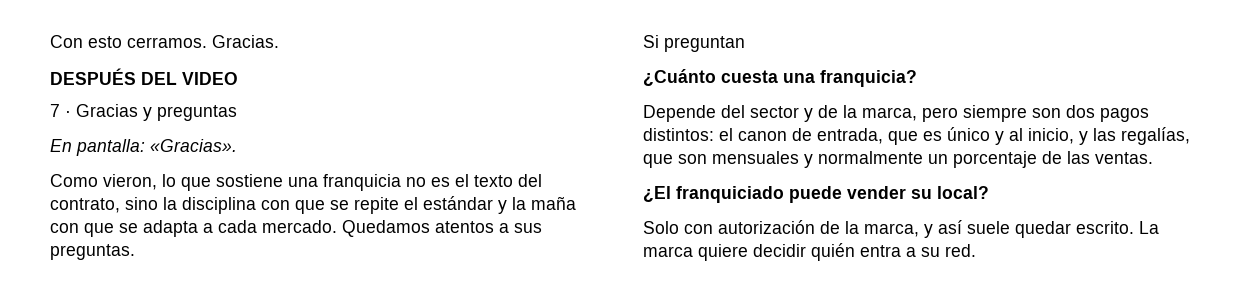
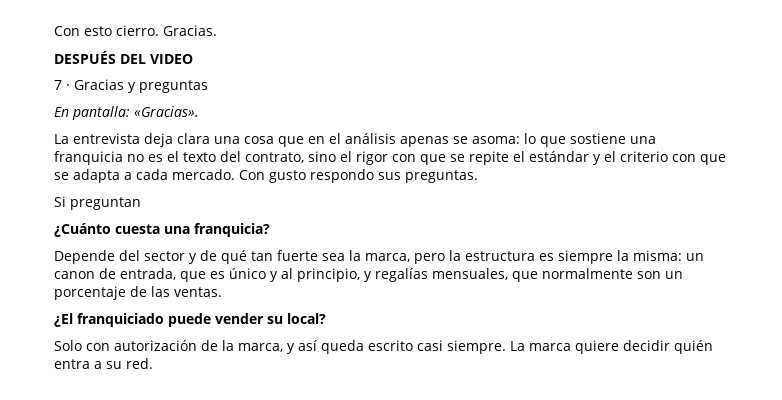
- Con esto cerramos.
+ Con esto cierro.
- Como vieron, lo que sostiene una franquicia no es el texto del contrato, sino la disciplina con que se repite el estándar y la maña con que se adapta a cada mercado.
+ La entrevista deja clara una cosa que en el análisis apenas se asoma: lo que sostiene una franquicia no es el texto del contrato, sino el rigor con que se repite el estándar y el criterio con que se adapta a cada mercado.
- Quedamos atentos a sus preguntas.
+ Con gusto respondo sus preguntas.
- Depende del sector y de la marca, pero siempre son dos pagos distintos: el canon de entrada, que es único y al inicio, y las regalías, que son mensuales y normalmente un porcentaje de las ventas.
+ Depende del sector y de qué tan fuerte sea la marca, pero la estructura es siempre la misma: un canon de entrada, que es único y al principio, y regalías mensuales, que normalmente son un porcentaje de las ventas.
- Solo con autorización de la marca, y así suele quedar escrito.
+ Solo con autorización de la marca, y así queda escrito casi siempre.

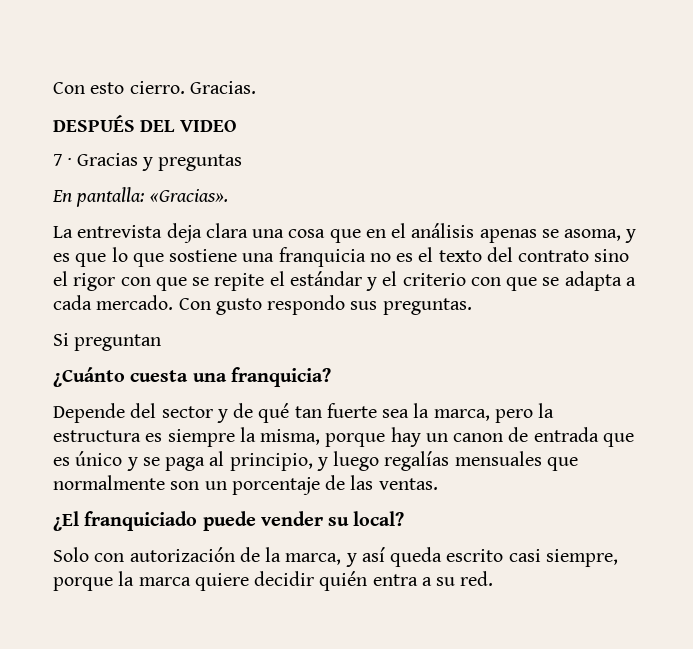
- La entrevista deja clara una cosa que en el análisis apenas se asoma: lo que sostiene una franquicia no es el texto del contrato, sino el rigor con que se repite el estándar y el criterio con que se adapta a cada mercado.
+ La entrevista deja clara una cosa que en el análisis apenas se asoma, y es que lo que sostiene una franquicia no es el texto del contrato sino el rigor con que se repite el estándar y el criterio con que se adapta a cada mercado.
- Depende del sector y de qué tan fuerte sea la marca, pero la estructura es siempre la misma: un canon de entrada, que es único y al principio, y regalías mensuales, que normalmente son un porcentaje de las ventas.
+ Depende del sector y de qué tan fuerte sea la marca, pero la estructura es siempre la misma, porque hay un canon de entrada que es único y se paga al principio, y luego regalías mensuales que normalmente son un porcentaje de las ventas.
- Solo con autorización de la marca, y así queda escrito casi siempre. La marca quiere decidir quién entra a su red.
+ Solo con autorización de la marca, y así queda escrito casi siempre, porque la marca quiere decidir quién entra a su red.

